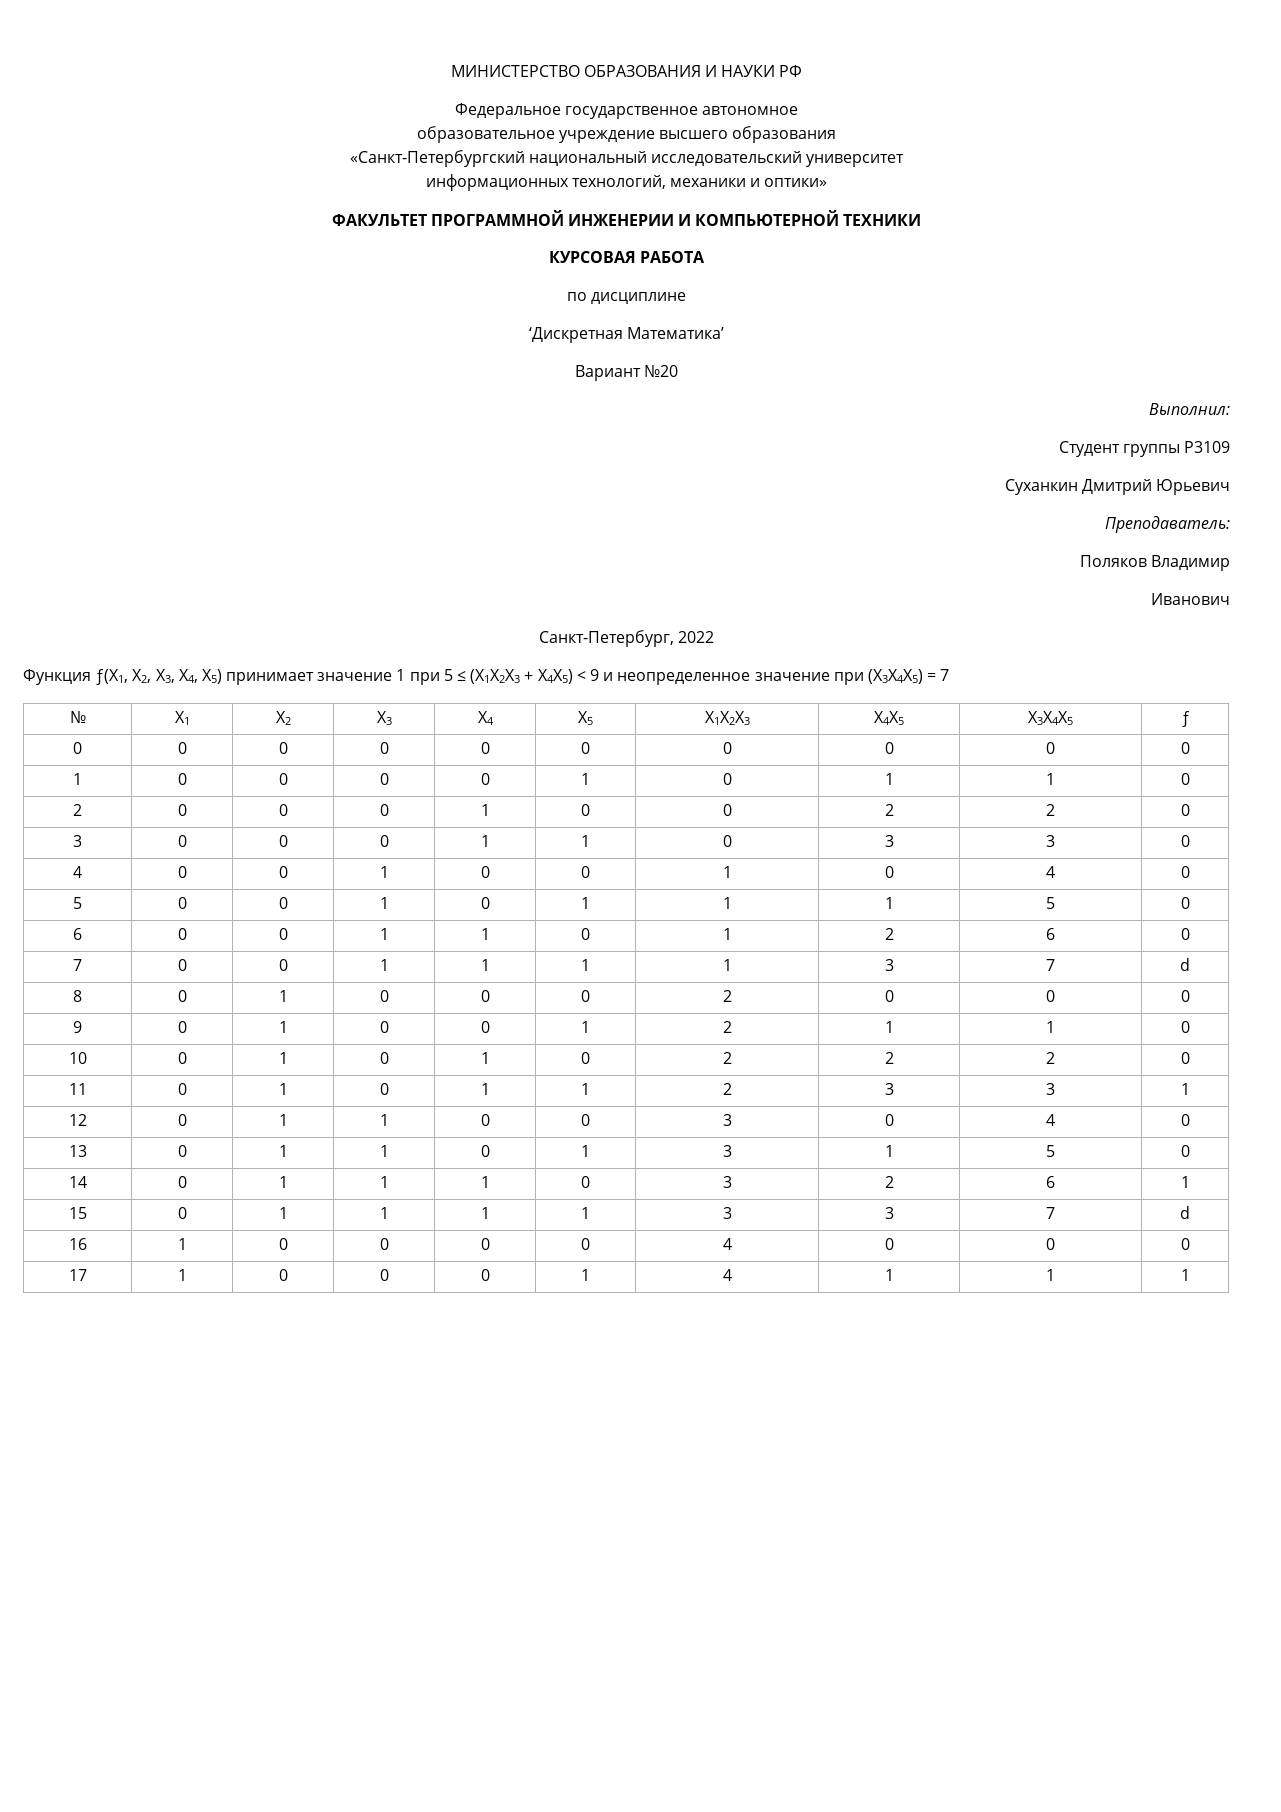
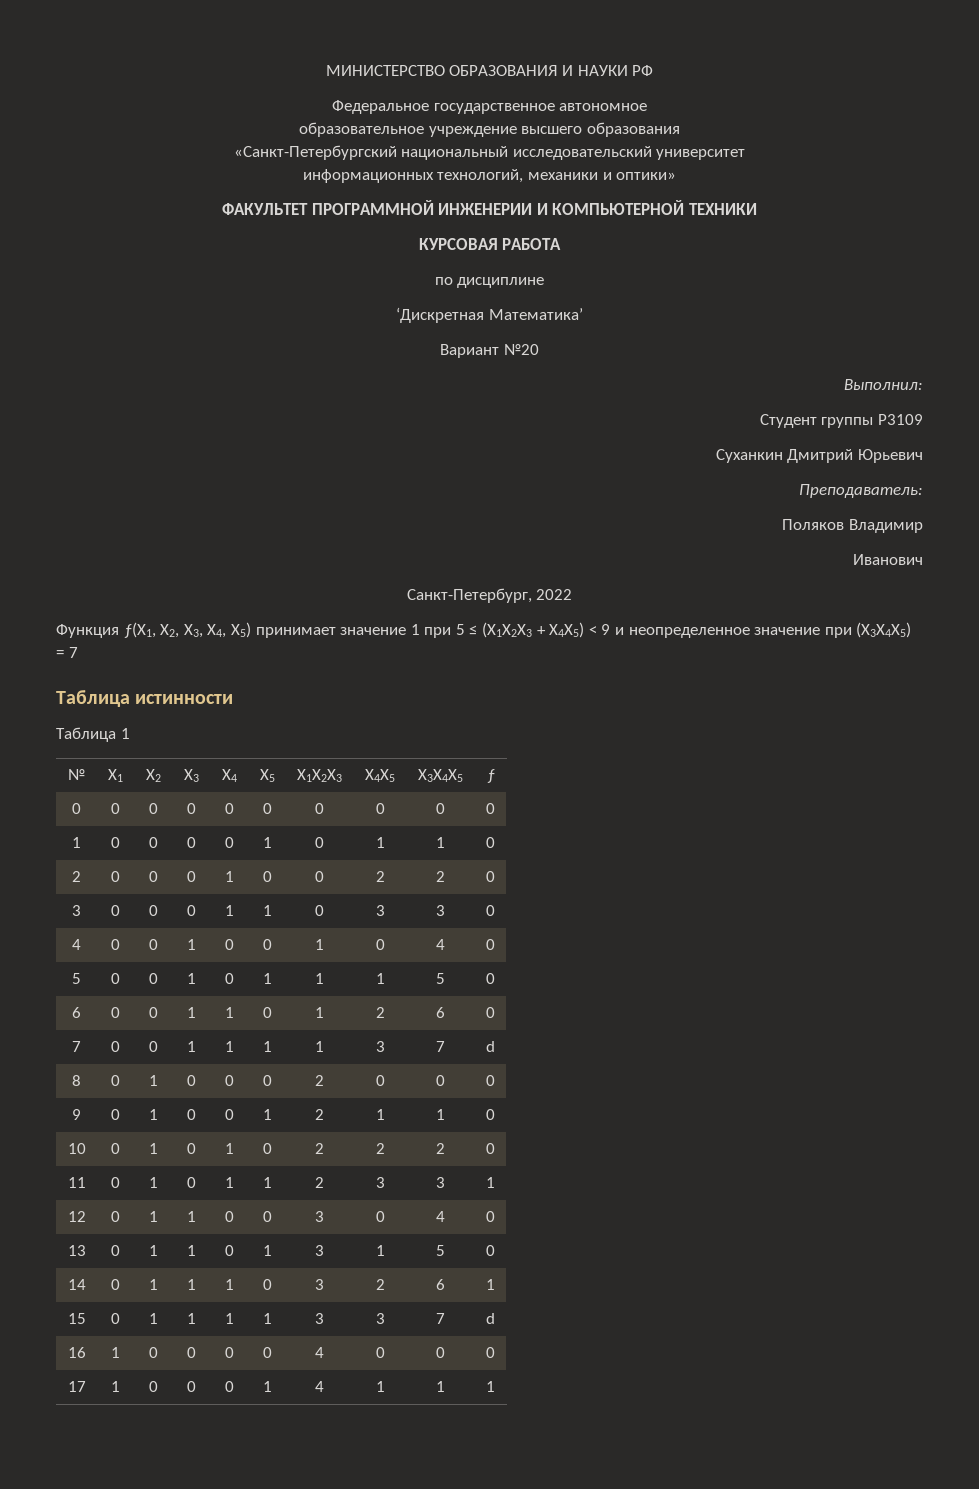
+ Таблица истинности
+ Таблица 1

